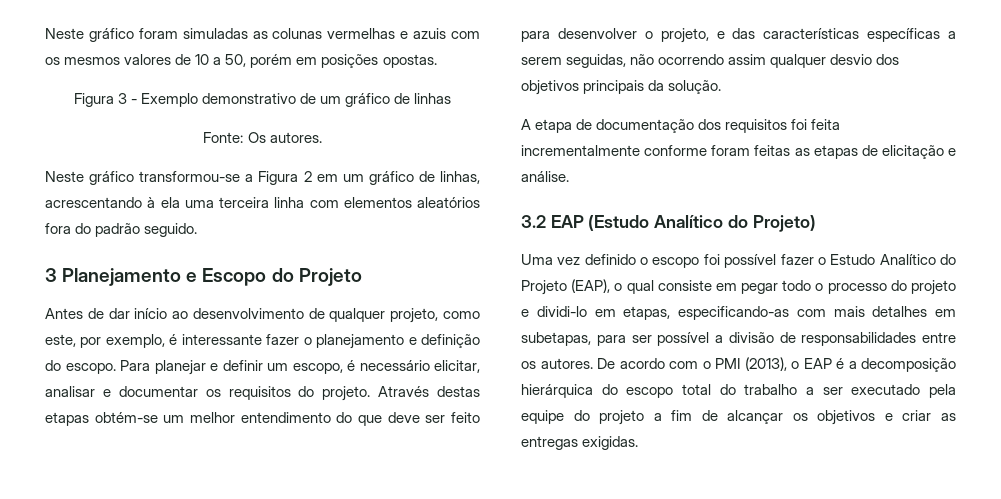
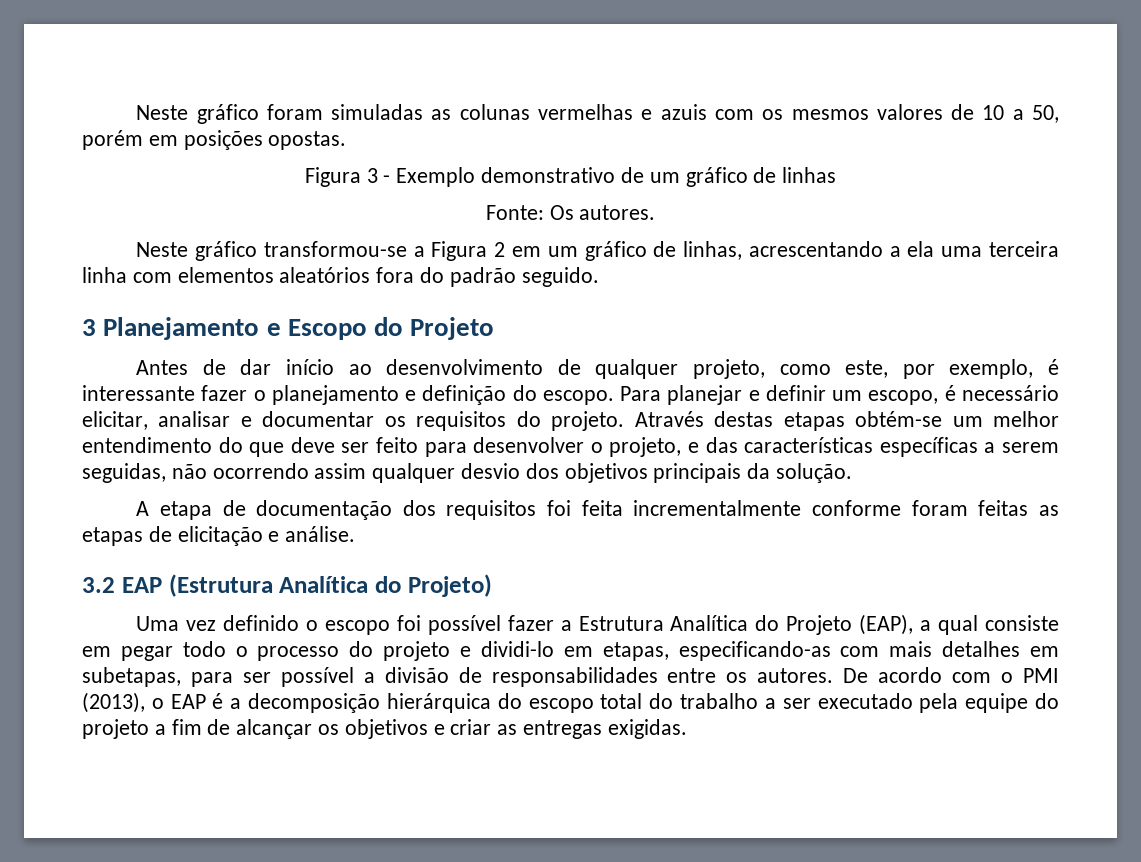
- Neste gráfico transformou-se a Figura 2 em um gráfico de linhas, acrescentando à ela uma terceira linha com elementos aleatórios fora do padrão seguido.
+ Neste gráfico transformou-se a Figura 2 em um gráfico de linhas, acrescentando a ela uma terceira linha com elementos aleatórios fora do padrão seguido.
- 3.2 EAP (Estudo Analítico do Projeto)
+ 3.2 EAP (Estrutura Analítica do Projeto)
- Uma vez definido o escopo foi possível fazer o Estudo Analítico do Projeto (EAP), o qual consiste em pegar todo o processo do projeto e dividi-lo em etapas, especificando-as com mais detalhes em subetapas, para ser possível a divisão de responsabilidades entre os autores.
+ Uma vez definido o escopo foi possível fazer a Estrutura Analítica do Projeto (EAP), a qual consiste em pegar todo o processo do projeto e dividi-lo em etapas, especificando-as com mais detalhes em subetapas, para ser possível a divisão de responsabilidades entre os autores.

